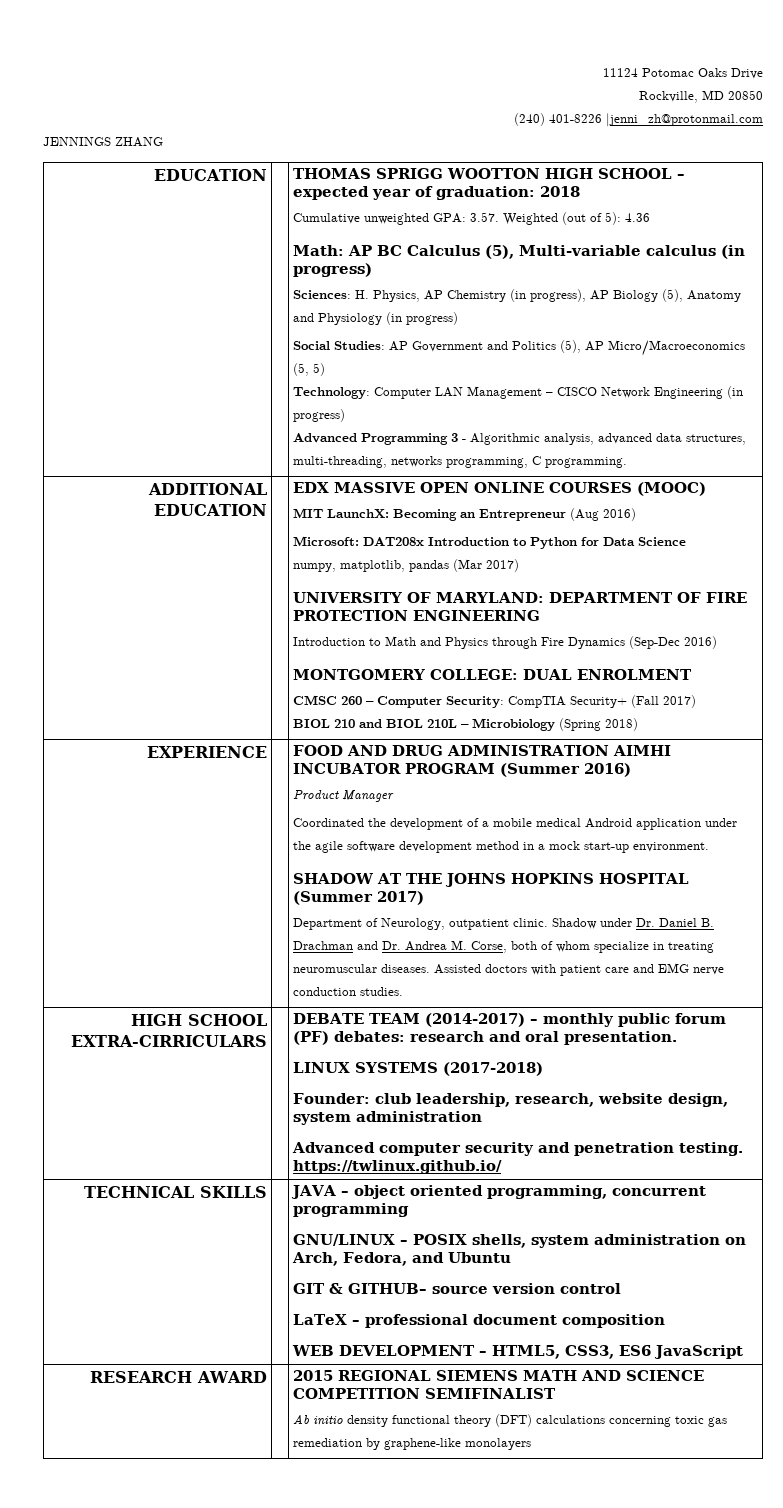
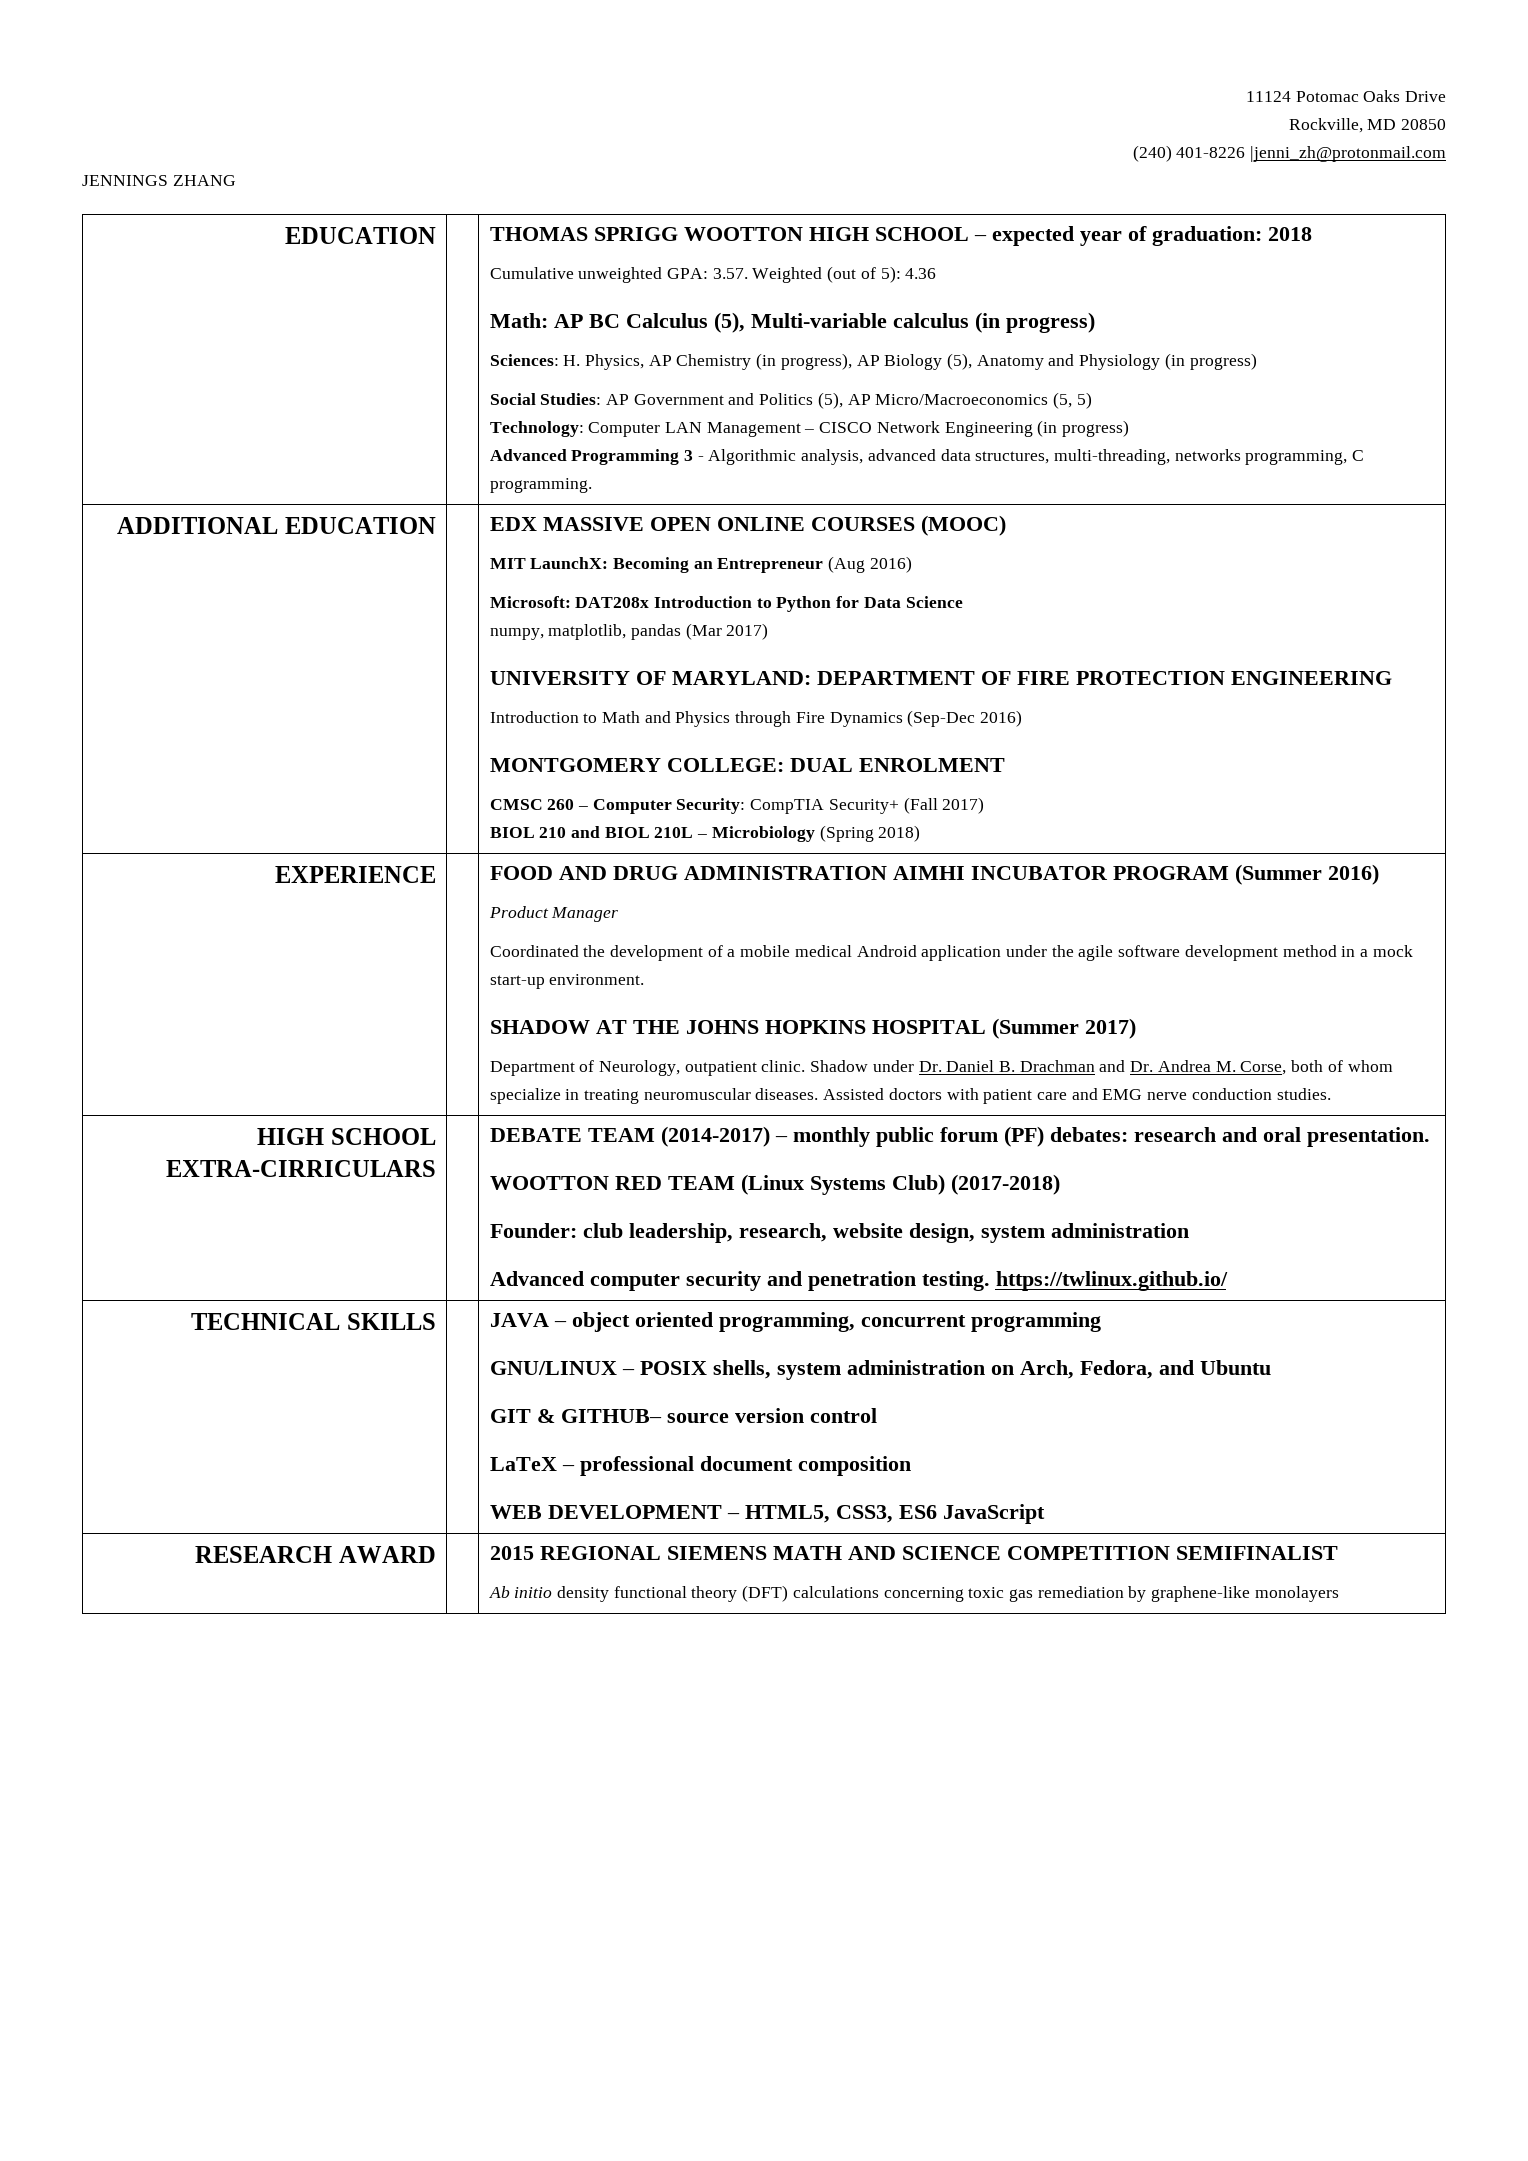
  HIGH SCHOOL EXTRA-CIRRICULARS | | DEBATE TEAM (2014-2017) – monthly public forum (PF) debates: research and oral presentation.
- LINUX SYSTEMS (2017-2018)
+ WOOTTON RED TEAM (Linux Systems Club) (2017-2018)

